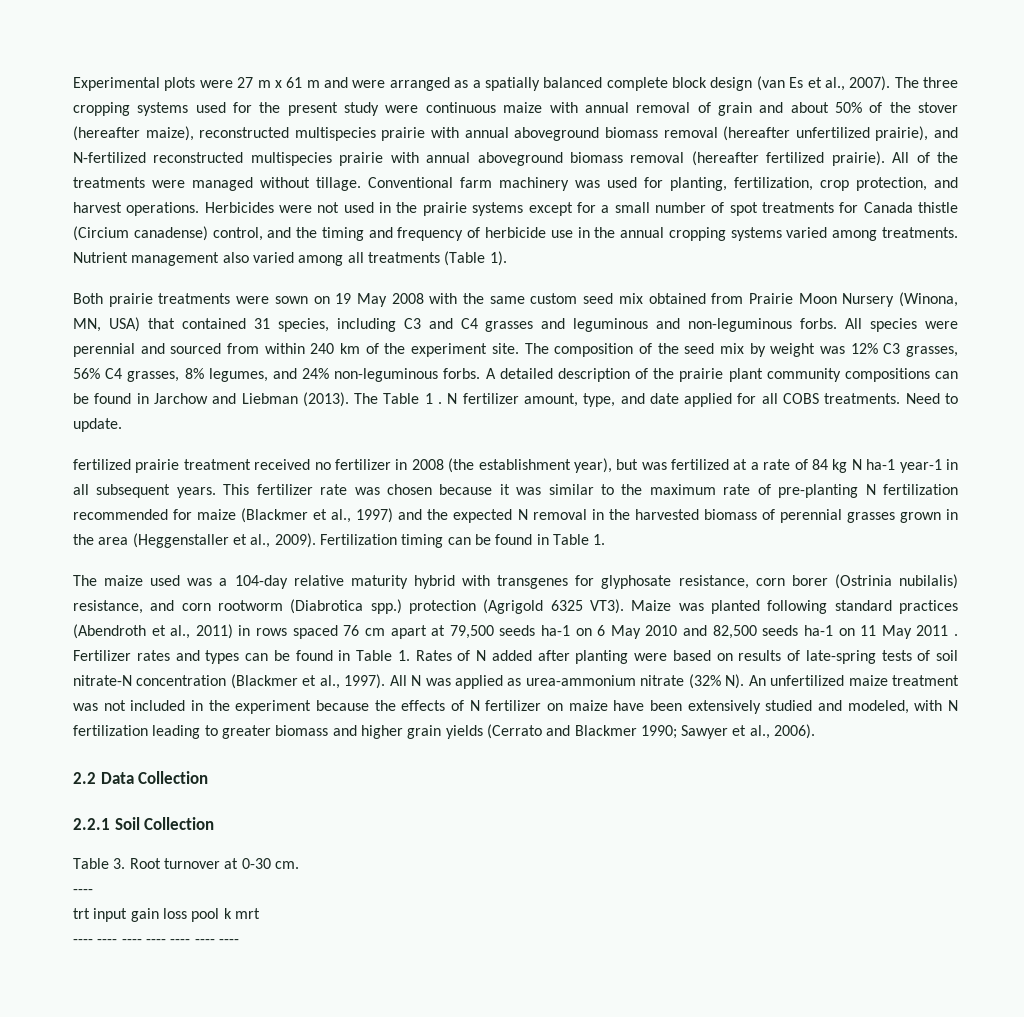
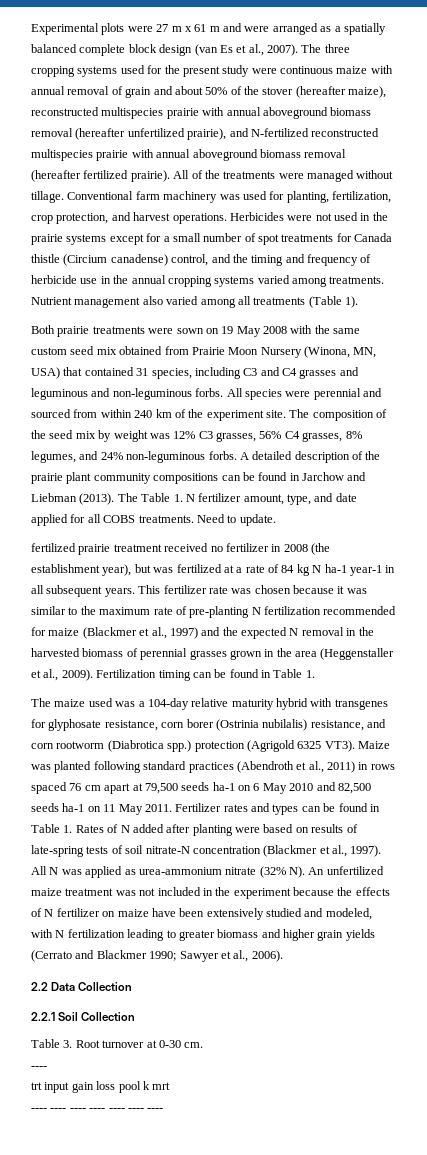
- The Table 1 . N fertilizer amount, type, and date applied for all COBS treatments.
+ The Table 1. N fertilizer amount, type, and date applied for all COBS treatments.
- Maize was planted following standard practices (Abendroth et al., 2011) in rows spaced 76 cm apart at 79,500 seeds ha-1 on 6 May 2010 and 82,500 seeds ha-1 on 11 May 2011 .
+ Maize was planted following standard practices (Abendroth et al., 2011) in rows spaced 76 cm apart at 79,500 seeds ha-1 on 6 May 2010 and 82,500 seeds ha-1 on 11 May 2011.

